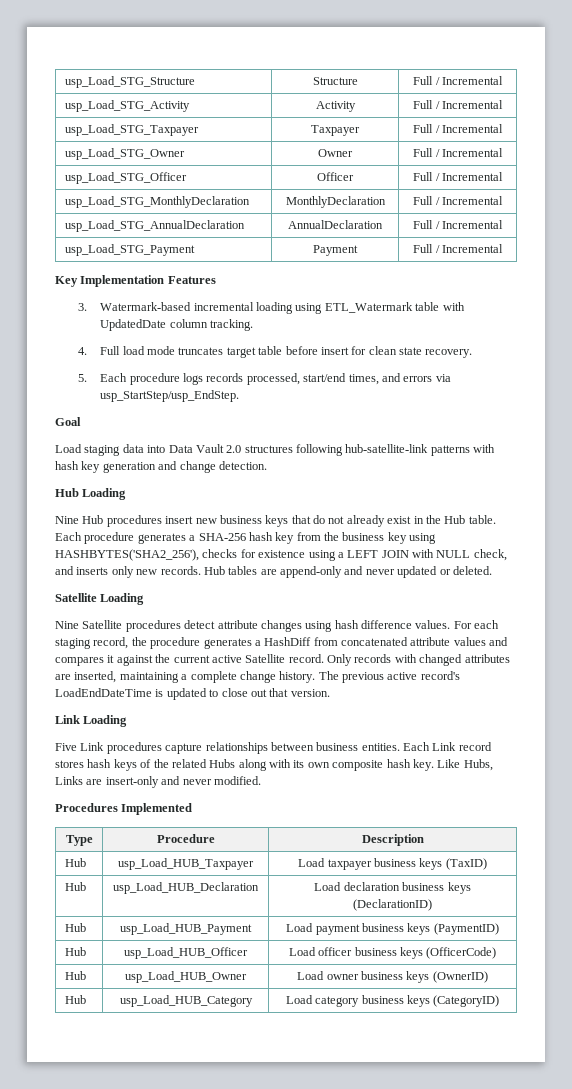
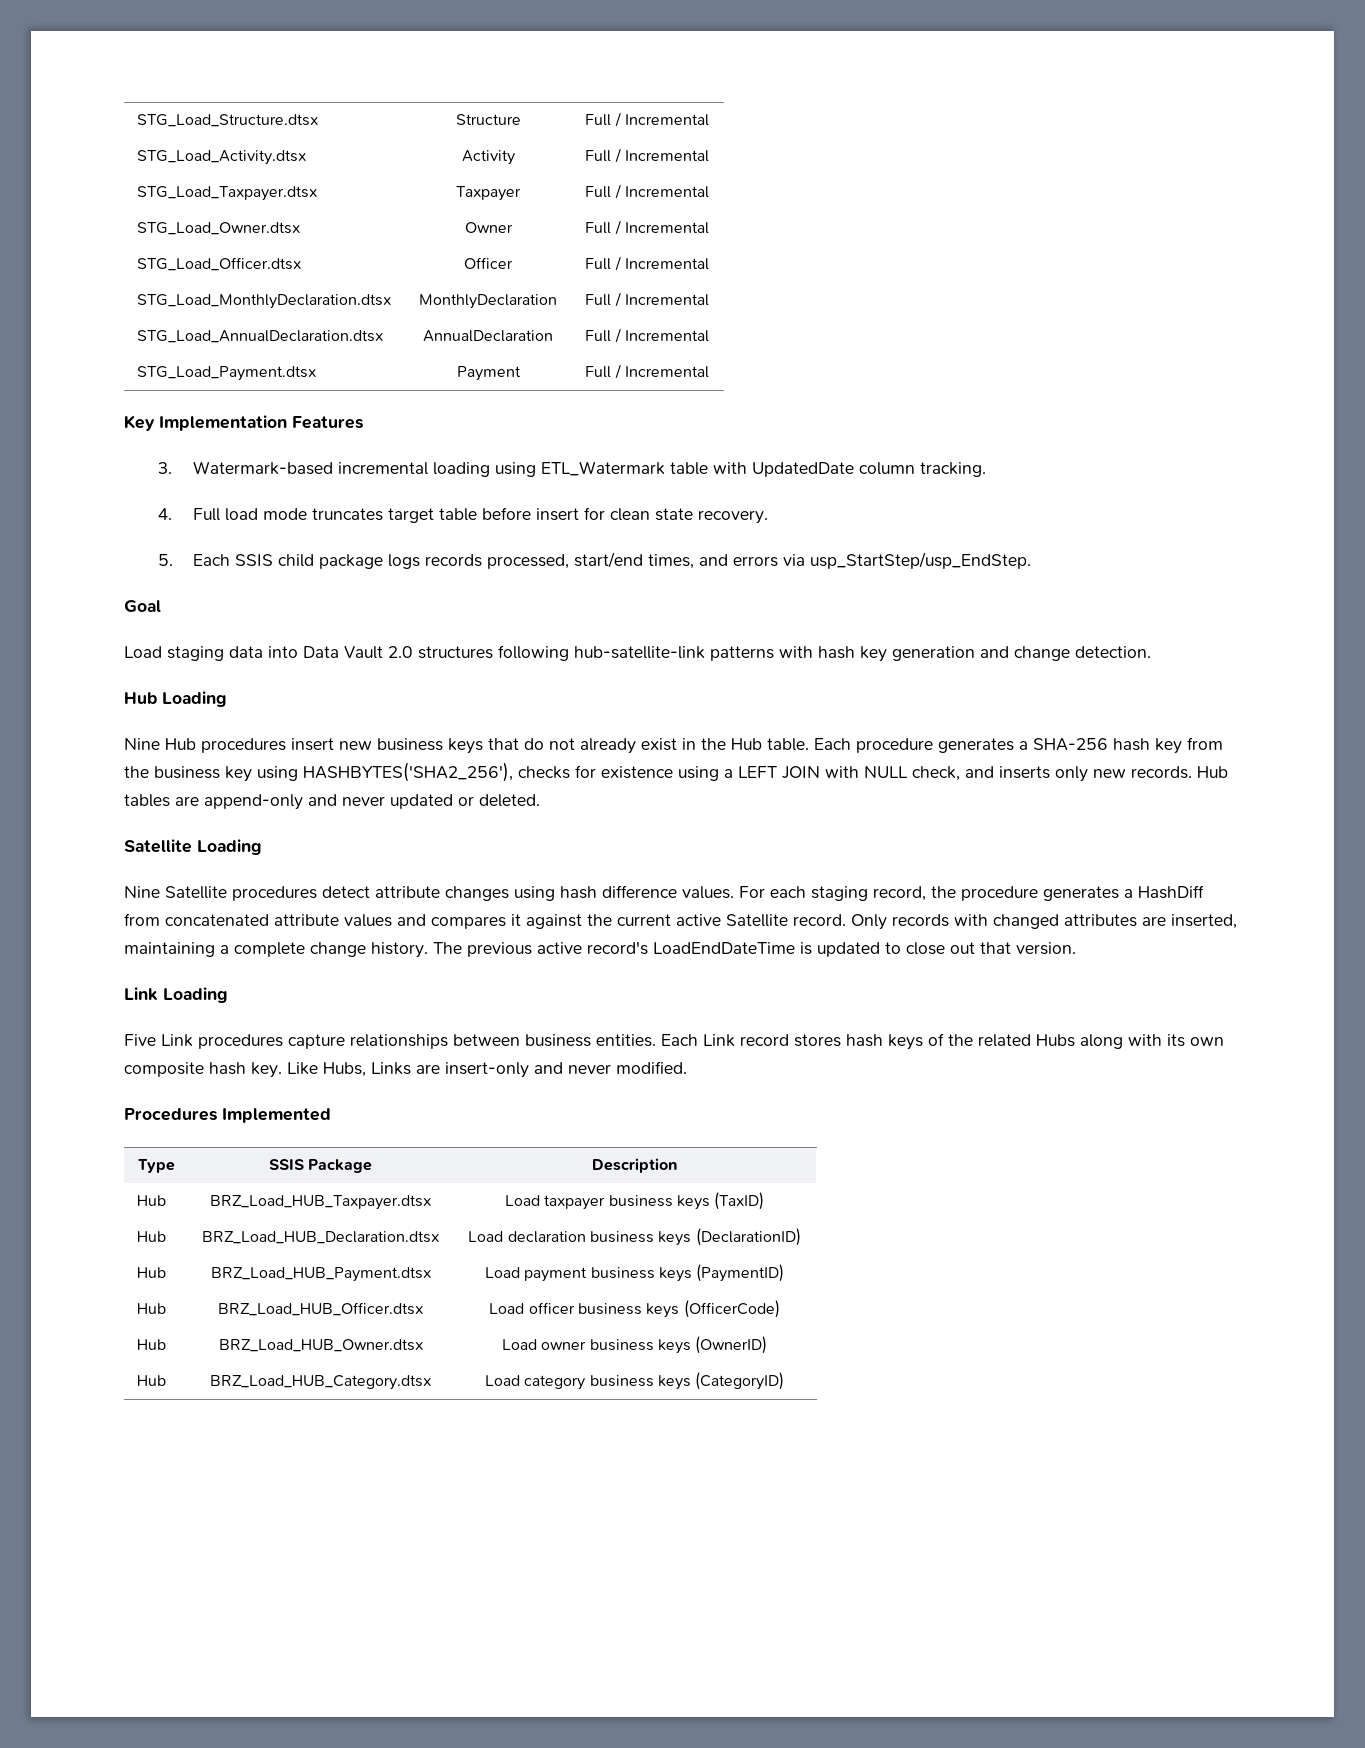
- usp_Load_STG_Structure | Structure | Full / Incremental
+ STG_Load_Structure.dtsx | Structure | Full / Incremental
- usp_Load_STG_Activity | Activity | Full / Incremental
+ STG_Load_Activity.dtsx | Activity | Full / Incremental
- usp_Load_STG_Taxpayer | Taxpayer | Full / Incremental
+ STG_Load_Taxpayer.dtsx | Taxpayer | Full / Incremental
- usp_Load_STG_Owner | Owner | Full / Incremental
+ STG_Load_Owner.dtsx | Owner | Full / Incremental
- usp_Load_STG_Officer | Officer | Full / Incremental
+ STG_Load_Officer.dtsx | Officer | Full / Incremental
- usp_Load_STG_MonthlyDeclaration | MonthlyDeclaration | Full / Incremental
+ STG_Load_MonthlyDeclaration.dtsx | MonthlyDeclaration | Full / Incremental
- usp_Load_STG_AnnualDeclaration | AnnualDeclaration | Full / Incremental
+ STG_Load_AnnualDeclaration.dtsx | AnnualDeclaration | Full / Incremental
- usp_Load_STG_Payment | Payment | Full / Incremental
+ STG_Load_Payment.dtsx | Payment | Full / Incremental
- 5. Each procedure logs records processed, start/end times, and errors via usp_StartStep/usp_EndStep.
+ 5. Each SSIS child package logs records processed, start/end times, and errors via usp_StartStep/usp_EndStep.
- Type | Procedure | Description
+ Type | SSIS Package | Description
- Hub | usp_Load_HUB_Taxpayer | Load taxpayer business keys (TaxID)
+ Hub | BRZ_Load_HUB_Taxpayer.dtsx | Load taxpayer business keys (TaxID)
- Hub | usp_Load_HUB_Declaration | Load declaration business keys (DeclarationID)
+ Hub | BRZ_Load_HUB_Declaration.dtsx | Load declaration business keys (DeclarationID)
- Hub | usp_Load_HUB_Payment | Load payment business keys (PaymentID)
+ Hub | BRZ_Load_HUB_Payment.dtsx | Load payment business keys (PaymentID)
- Hub | usp_Load_HUB_Officer | Load officer business keys (OfficerCode)
+ Hub | BRZ_Load_HUB_Officer.dtsx | Load officer business keys (OfficerCode)
- Hub | usp_Load_HUB_Owner | Load owner business keys (OwnerID)
+ Hub | BRZ_Load_HUB_Owner.dtsx | Load owner business keys (OwnerID)
- Hub | usp_Load_HUB_Category | Load category business keys (CategoryID)
+ Hub | BRZ_Load_HUB_Category.dtsx | Load category business keys (CategoryID)

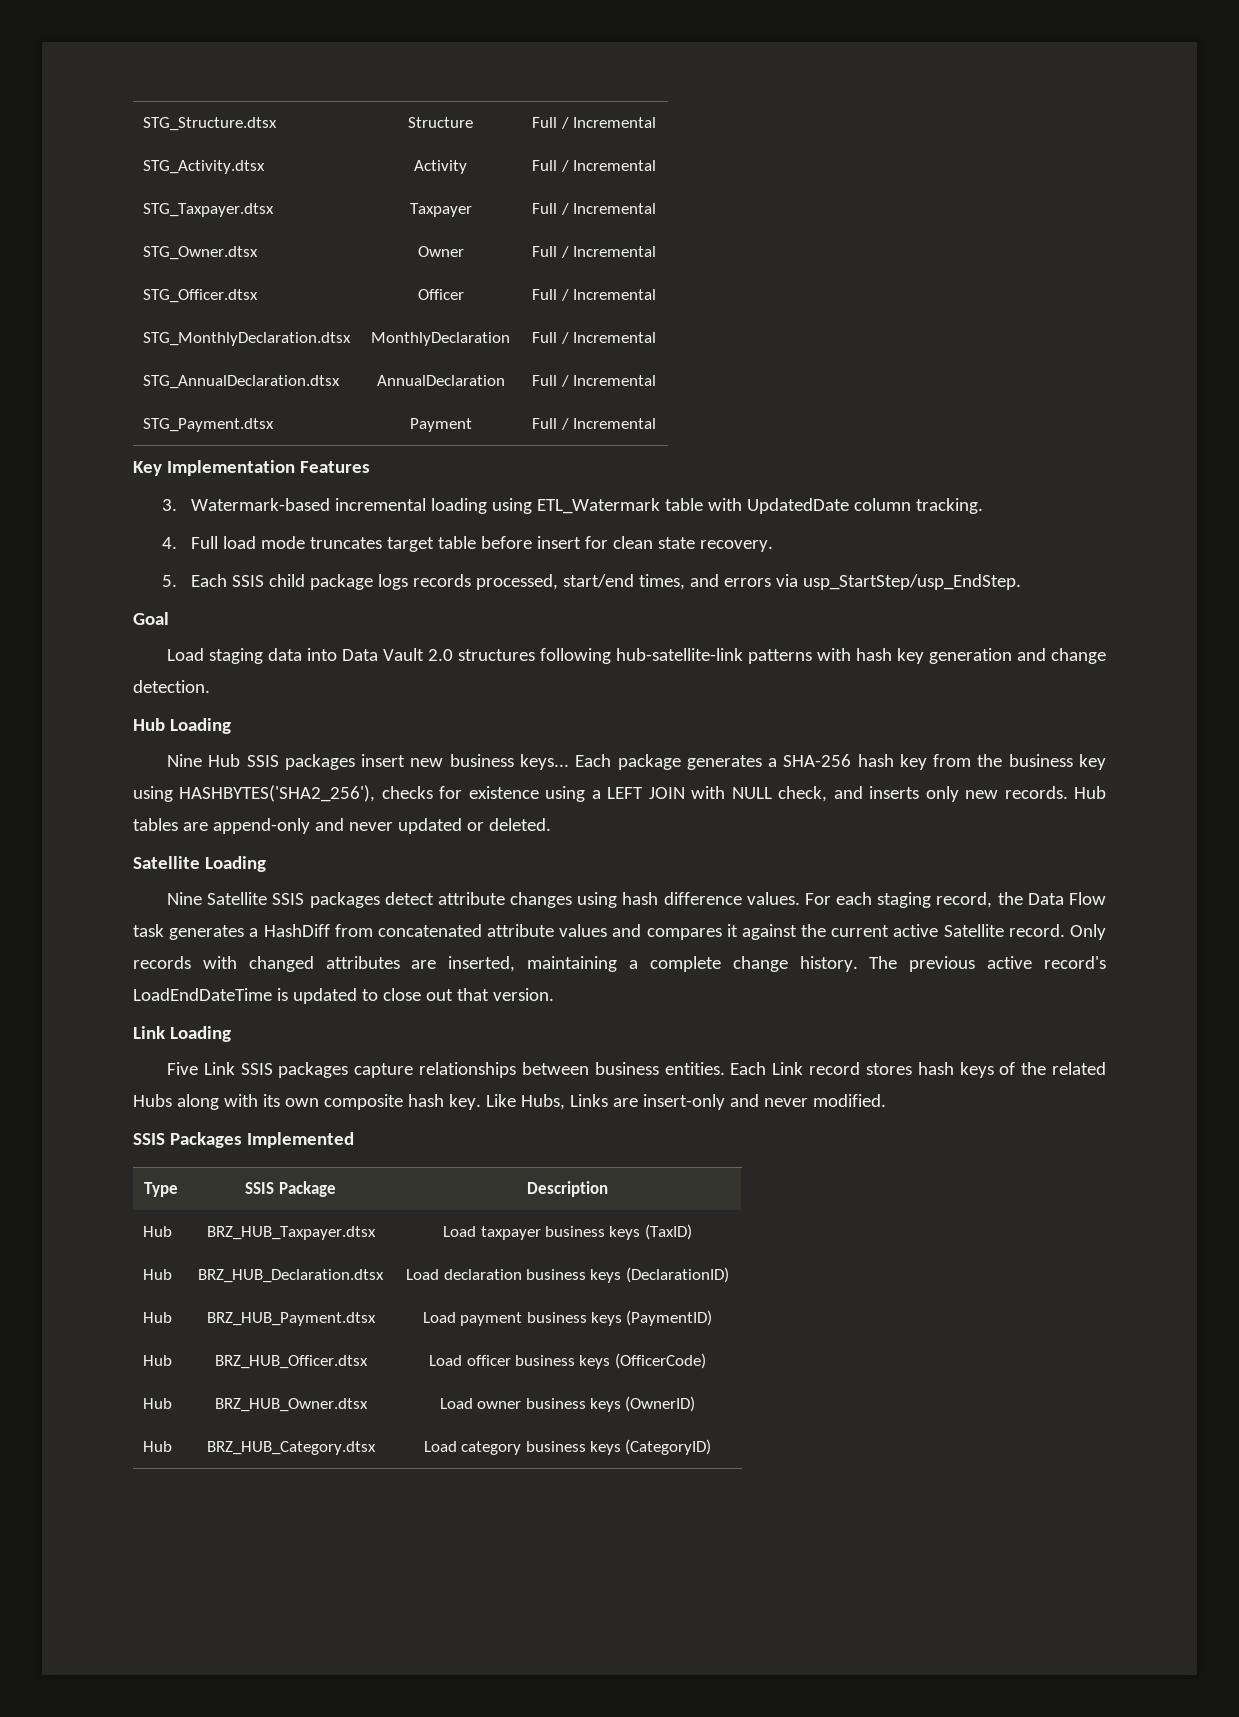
- STG_Load_Structure.dtsx | Structure | Full / Incremental
+ STG_Structure.dtsx | Structure | Full / Incremental
- STG_Load_Activity.dtsx | Activity | Full / Incremental
+ STG_Activity.dtsx | Activity | Full / Incremental
- STG_Load_Taxpayer.dtsx | Taxpayer | Full / Incremental
+ STG_Taxpayer.dtsx | Taxpayer | Full / Incremental
- STG_Load_Owner.dtsx | Owner | Full / Incremental
+ STG_Owner.dtsx | Owner | Full / Incremental
- STG_Load_Officer.dtsx | Officer | Full / Incremental
+ STG_Officer.dtsx | Officer | Full / Incremental
- STG_Load_MonthlyDeclaration.dtsx | MonthlyDeclaration | Full / Incremental
+ STG_MonthlyDeclaration.dtsx | MonthlyDeclaration | Full / Incremental
- STG_Load_AnnualDeclaration.dtsx | AnnualDeclaration | Full / Incremental
+ STG_AnnualDeclaration.dtsx | AnnualDeclaration | Full / Incremental
- STG_Load_Payment.dtsx | Payment | Full / Incremental
+ STG_Payment.dtsx | Payment | Full / Incremental
- Nine Hub procedures insert new business keys that do not already exist in the Hub table. Each procedure generates a SHA-256 hash key from the business key using HASHBYTES('SHA2_256'), checks for existence using a LEFT JOIN with NULL check, and inserts only new records.
+ Nine Hub SSIS packages insert new business keys... Each package generates a SHA-256 hash key from the business key using HASHBYTES('SHA2_256'), checks for existence using a LEFT JOIN with NULL check, and inserts only new records.
- Nine Satellite procedures detect attribute changes using hash difference values.
+ Nine Satellite SSIS packages detect attribute changes using hash difference values.
- For each staging record, the procedure generates a HashDiff from concatenated attribute values and compares it against the current active Satellite record.
+ For each staging record, the Data Flow task generates a HashDiff from concatenated attribute values and compares it against the current active Satellite record.
- Five Link procedures capture relationships between business entities.
+ Five Link SSIS packages capture relationships between business entities.
- Procedures Implemented
+ SSIS Packages Implemented
- Hub | BRZ_Load_HUB_Taxpayer.dtsx | Load taxpayer business keys (TaxID)
+ Hub | BRZ_HUB_Taxpayer.dtsx | Load taxpayer business keys (TaxID)
- Hub | BRZ_Load_HUB_Declaration.dtsx | Load declaration business keys (DeclarationID)
+ Hub | BRZ_HUB_Declaration.dtsx | Load declaration business keys (DeclarationID)
- Hub | BRZ_Load_HUB_Payment.dtsx | Load payment business keys (PaymentID)
+ Hub | BRZ_HUB_Payment.dtsx | Load payment business keys (PaymentID)
- Hub | BRZ_Load_HUB_Officer.dtsx | Load officer business keys (OfficerCode)
+ Hub | BRZ_HUB_Officer.dtsx | Load officer business keys (OfficerCode)
- Hub | BRZ_Load_HUB_Owner.dtsx | Load owner business keys (OwnerID)
+ Hub | BRZ_HUB_Owner.dtsx | Load owner business keys (OwnerID)
- Hub | BRZ_Load_HUB_Category.dtsx | Load category business keys (CategoryID)
+ Hub | BRZ_HUB_Category.dtsx | Load category business keys (CategoryID)

